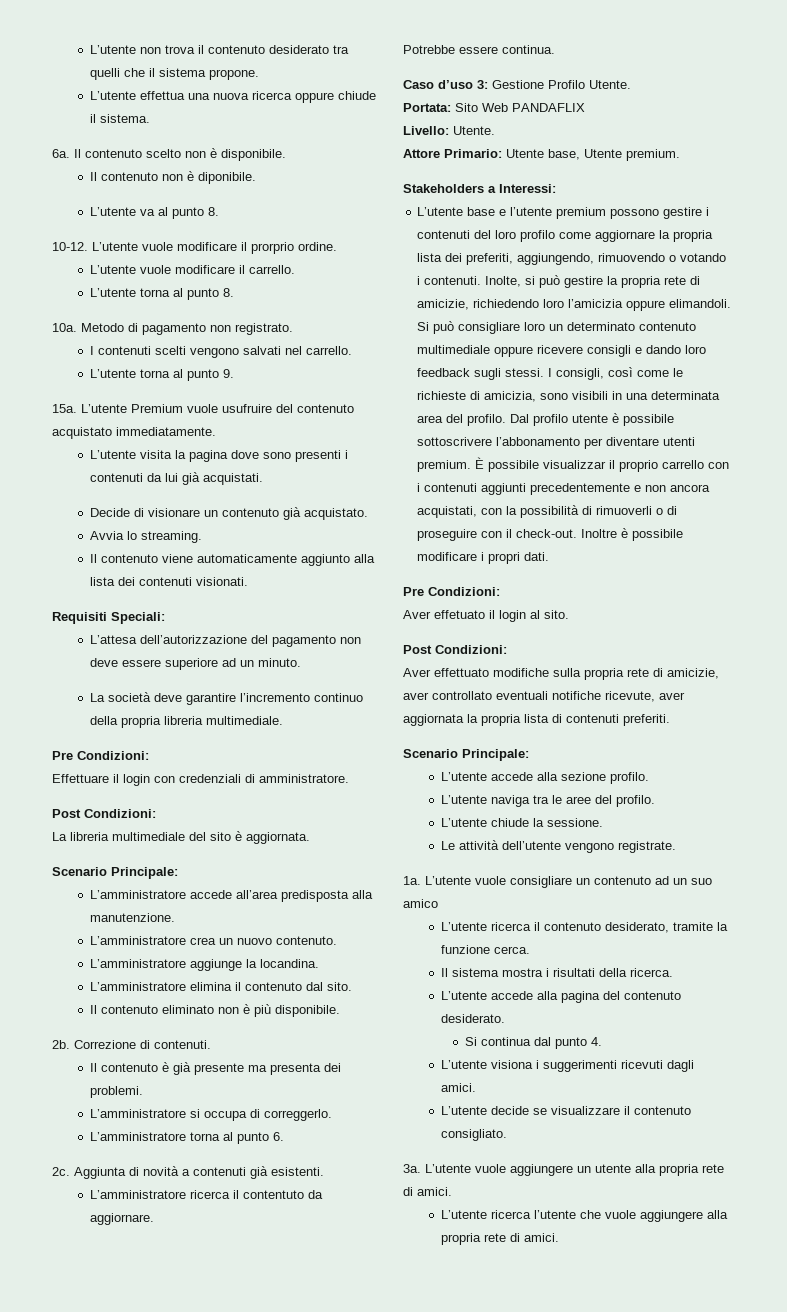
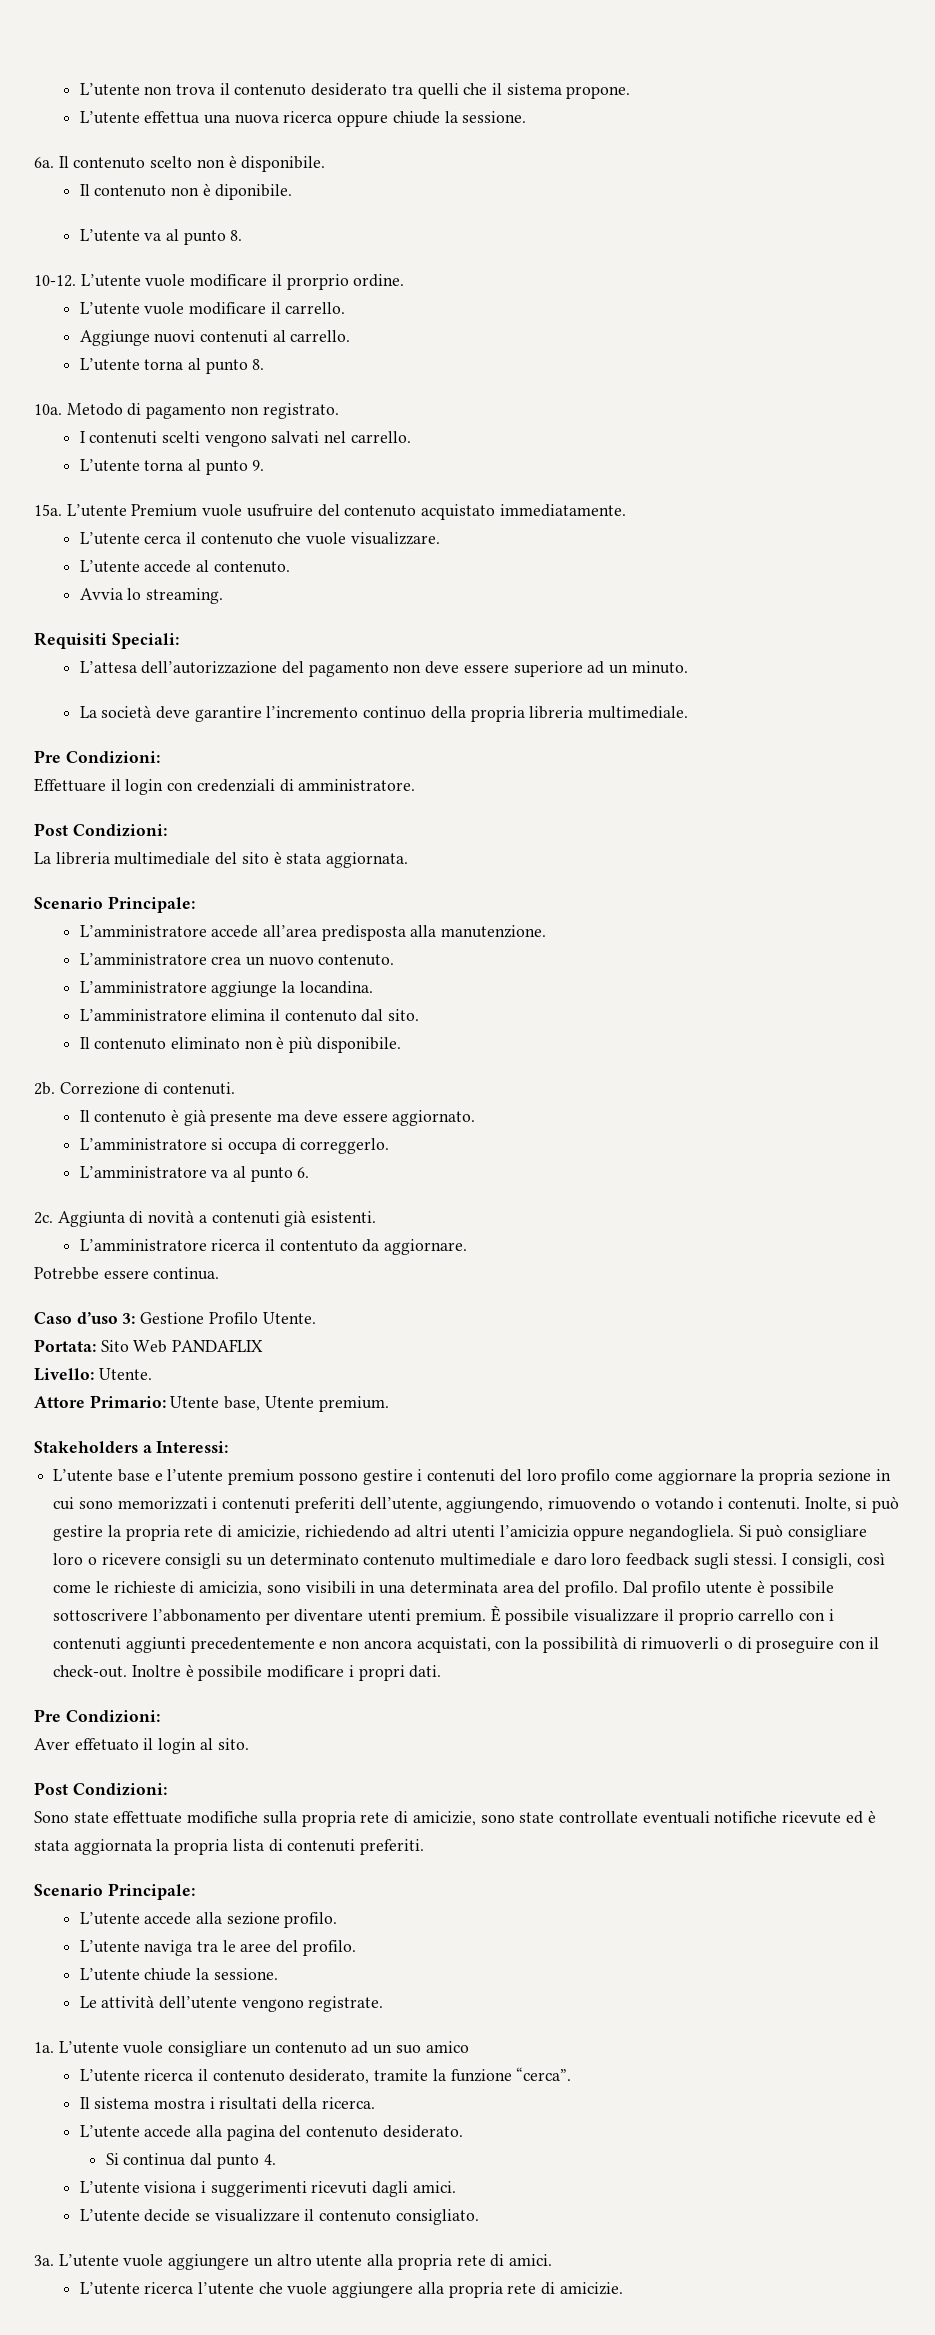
- L’utente effettua una nuova ricerca oppure chiude il sistema.
+ L’utente effettua una nuova ricerca oppure chiude la sessione.
+ Aggiunge nuovi contenuti al carrello.
- L’utente visita la pagina dove sono presenti i contenuti da lui già acquistati.
- Decide di visionare un contenuto già acquistato.
+ L’utente cerca il contenuto che vuole visualizzare.
+ L’utente accede al contenuto.
  Avvia lo streaming.
- Il contenuto viene automaticamente aggiunto alla lista dei contenuti visionati.
- La libreria multimediale del sito è aggiornata.
+ La libreria multimediale del sito è stata aggiornata.
- Il contenuto è già presente ma presenta dei problemi.
+ Il contenuto è già presente ma deve essere aggiornato.
- L’amministratore torna al punto 6.
+ L’amministratore va al punto 6.
- L’utente base e l’utente premium possono gestire i contenuti del loro profilo come aggiornare la propria lista dei preferiti, aggiungendo, rimuovendo o votando i contenuti.
+ L’utente base e l’utente premium possono gestire i contenuti del loro profilo come aggiornare la propria sezione in cui sono memorizzati i contenuti preferiti dell’utente, aggiungendo, rimuovendo o votando i contenuti.
- Inolte, si può gestire la propria rete di amicizie, richiedendo loro l’amicizia oppure elimandoli.
+ Inolte, si può gestire la propria rete di amicizie, richiedendo ad altri utenti l’amicizia oppure negandogliela.
- Si può consigliare loro un determinato contenuto multimediale oppure ricevere consigli e dando loro feedback sugli stessi.
+ Si può consigliare loro o ricevere consigli su un determinato contenuto multimediale e daro loro feedback sugli stessi.
- È possibile visualizzar il proprio carrello con i contenuti aggiunti precedentemente e non ancora acquistati, con la possibilità di rimuoverli o di proseguire con il check-out.
+ È possibile visualizzare il proprio carrello con i contenuti aggiunti precedentemente e non ancora acquistati, con la possibilità di rimuoverli o di proseguire con il check-out.
- Aver effettuato modifiche sulla propria rete di amicizie, aver controllato eventuali notifiche ricevute, aver aggiornata la propria lista di contenuti preferiti.
+ Sono state effettuate modifiche sulla propria rete di amicizie, sono state controllate eventuali notifiche ricevute ed è stata aggiornata la propria lista di contenuti preferiti.
- L’utente ricerca il contenuto desiderato, tramite la funzione cerca.
+ L’utente ricerca il contenuto desiderato, tramite la funzione “cerca”.
- L’utente vuole aggiungere un utente alla propria rete di amici.
+ L’utente vuole aggiungere un altro utente alla propria rete di amici.
- L’utente ricerca l’utente che vuole aggiungere alla propria rete di amici.
+ L’utente ricerca l’utente che vuole aggiungere alla propria rete di amicizie.

